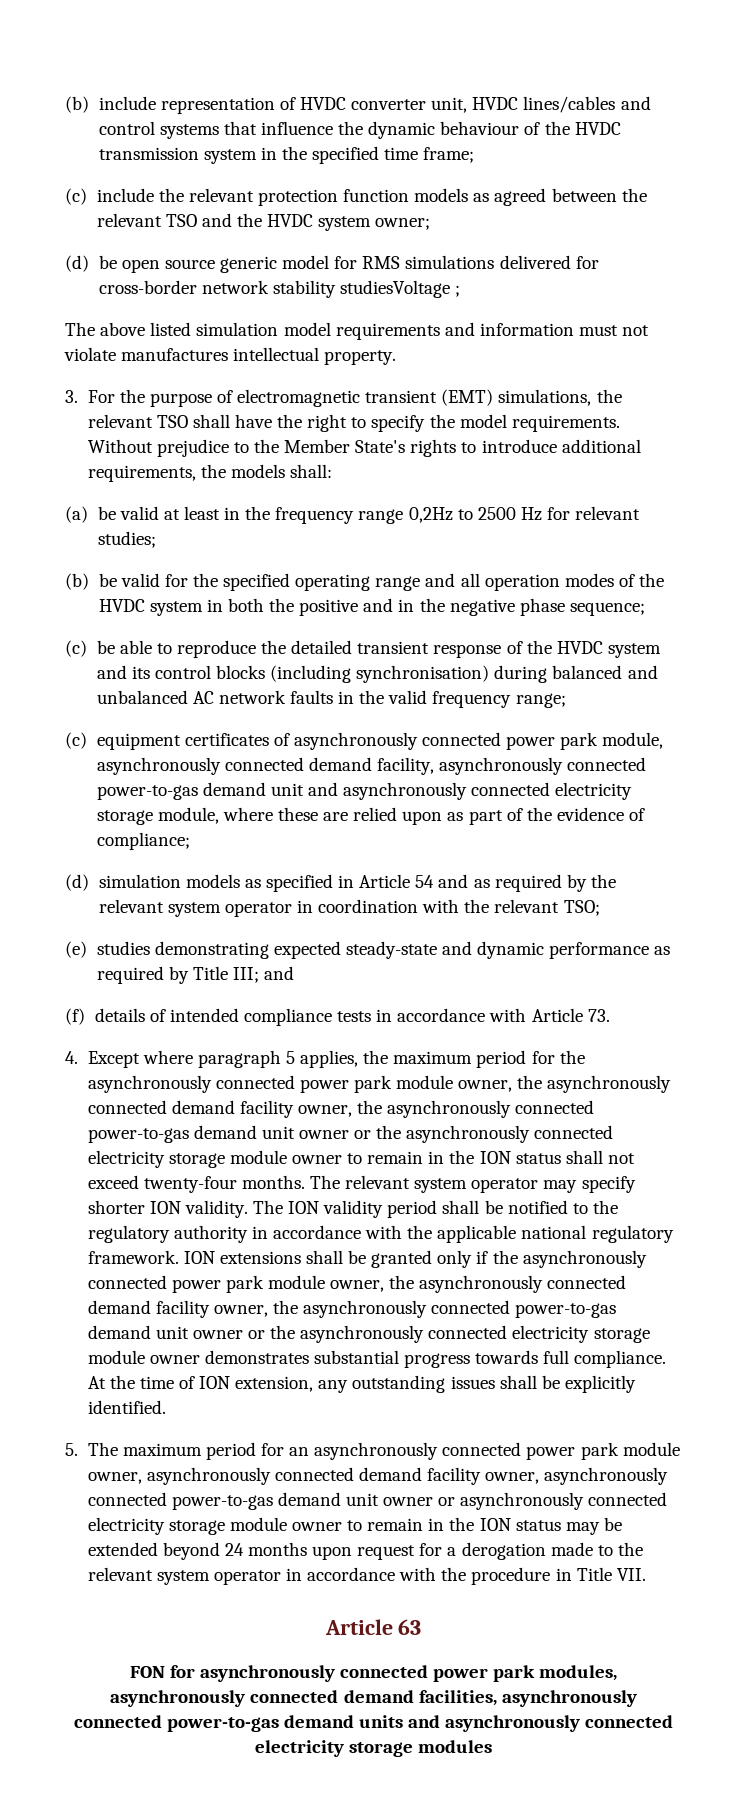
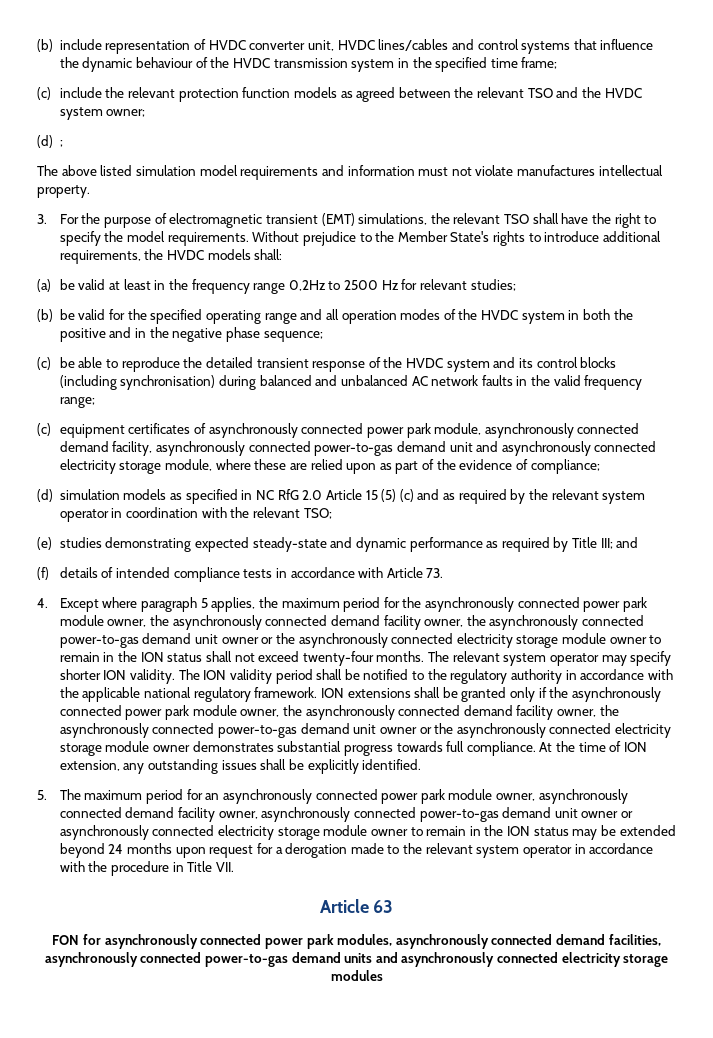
- (d) be open source generic model for RMS simulations delivered for cross-border network stability studiesVoltage ;
+ (d) ;
- Without prejudice to the Member State's rights to introduce additional requirements, the models shall:
+ Without prejudice to the Member State's rights to introduce additional requirements, the HVDC models shall:
- (d) simulation models as specified in Article 54 and as required by the relevant system operator in coordination with the relevant TSO;
+ (d) simulation models as specified in NC RfG 2.0 Article 15 (5) (c) and as required by the relevant system operator in coordination with the relevant TSO;

